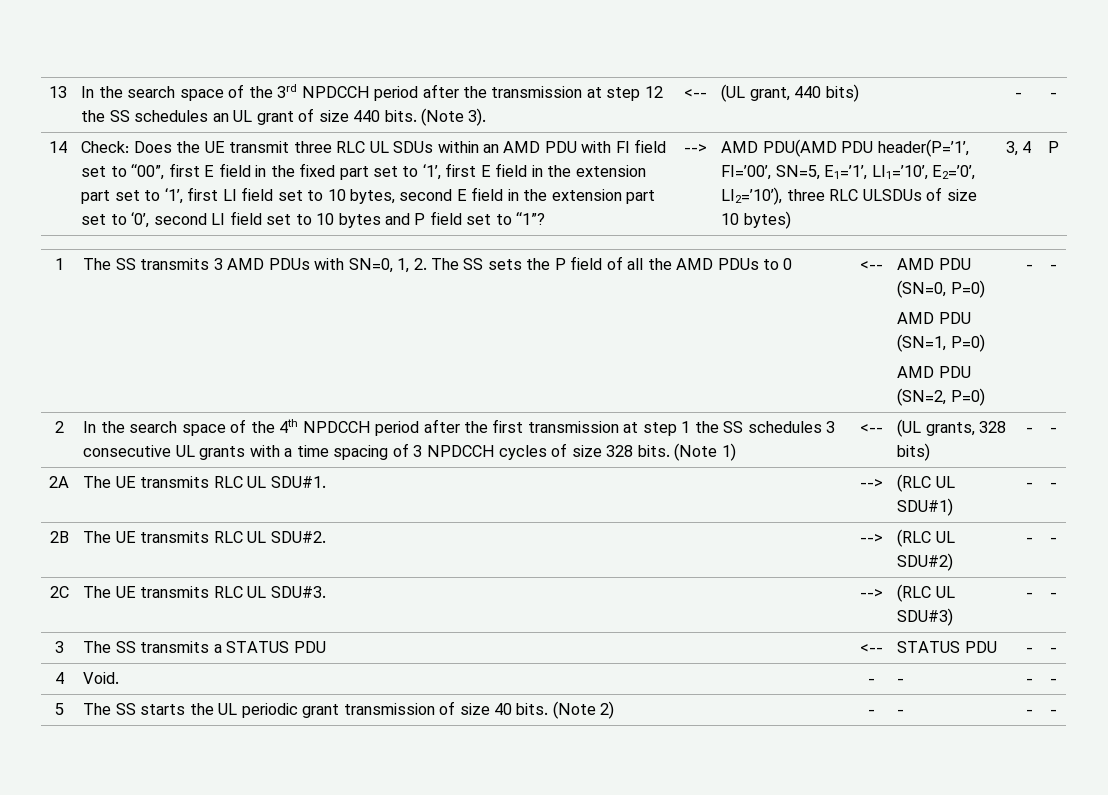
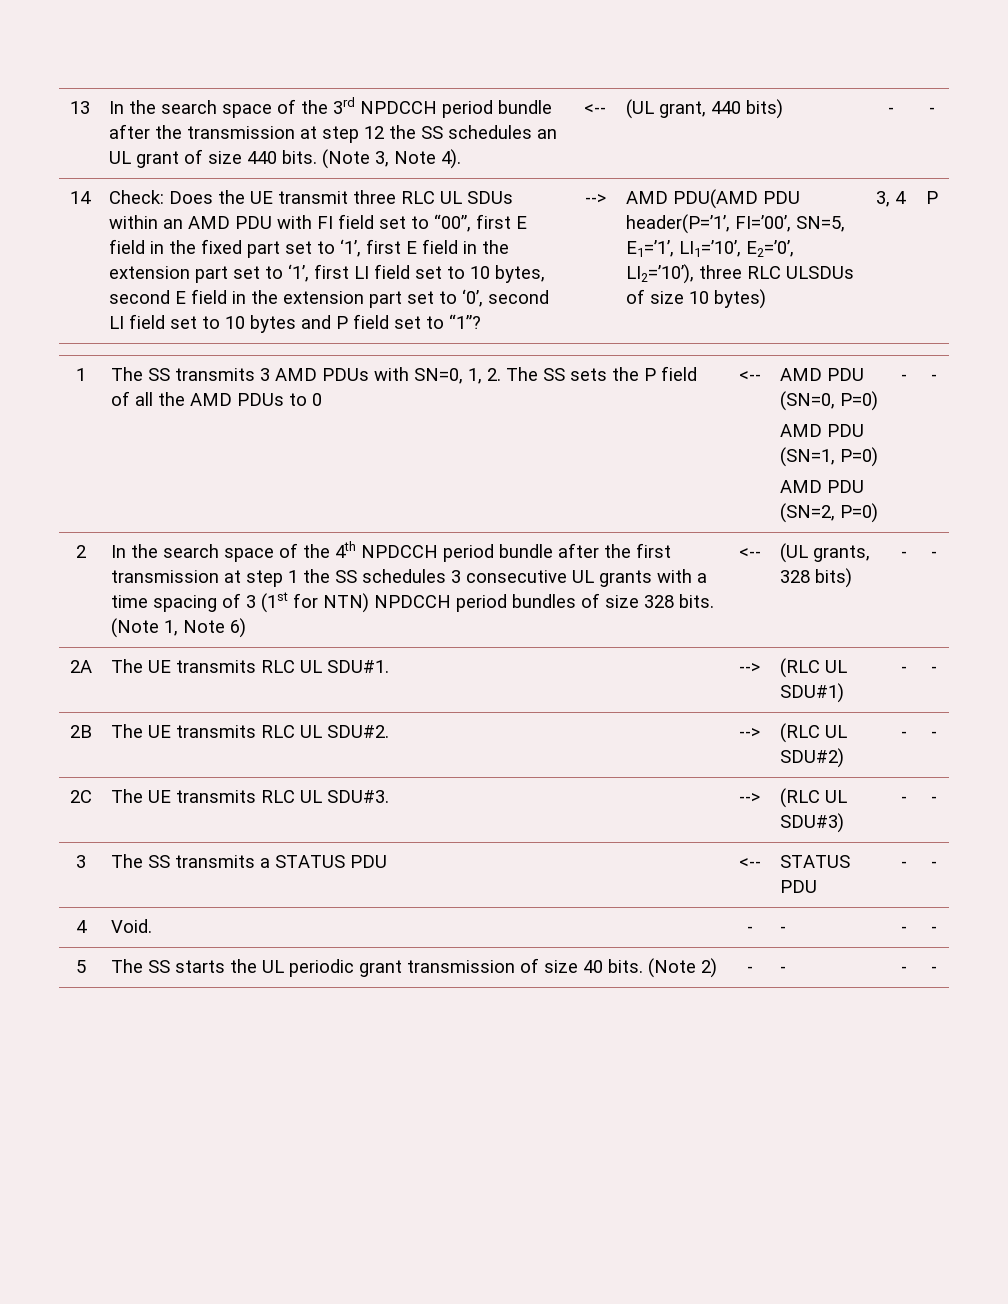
- 13 | In the search space of the 3rd NPDCCH period after the transmission at step 12 the SS schedules an UL grant of size 440 bits. (Note 3). | <-- | (UL grant, 440 bits) | - | -
+ 13 | In the search space of the 3rd NPDCCH period bundle after the transmission at step 12 the SS schedules an UL grant of size 440 bits. (Note 3, Note 4). | <-- | (UL grant, 440 bits) | - | -
- In the search space of the 4th NPDCCH period after the first transmission at step 1 the SS schedules 3 consecutive UL grants with a time spacing of 3 NPDCCH cycles of size 328 bits.
+ In the search space of the 4th NPDCCH period bundle after the first transmission at step 1 the SS schedules 3 consecutive UL grants with a time spacing of 3 (1st for NTN) NPDCCH period bundles of size 328 bits.
- (Note 1)
+ (Note 1, Note 6)

